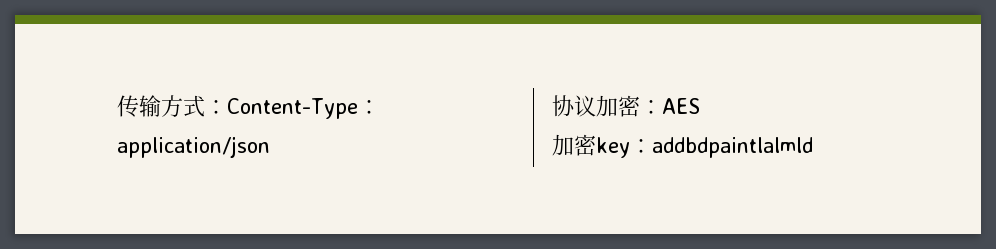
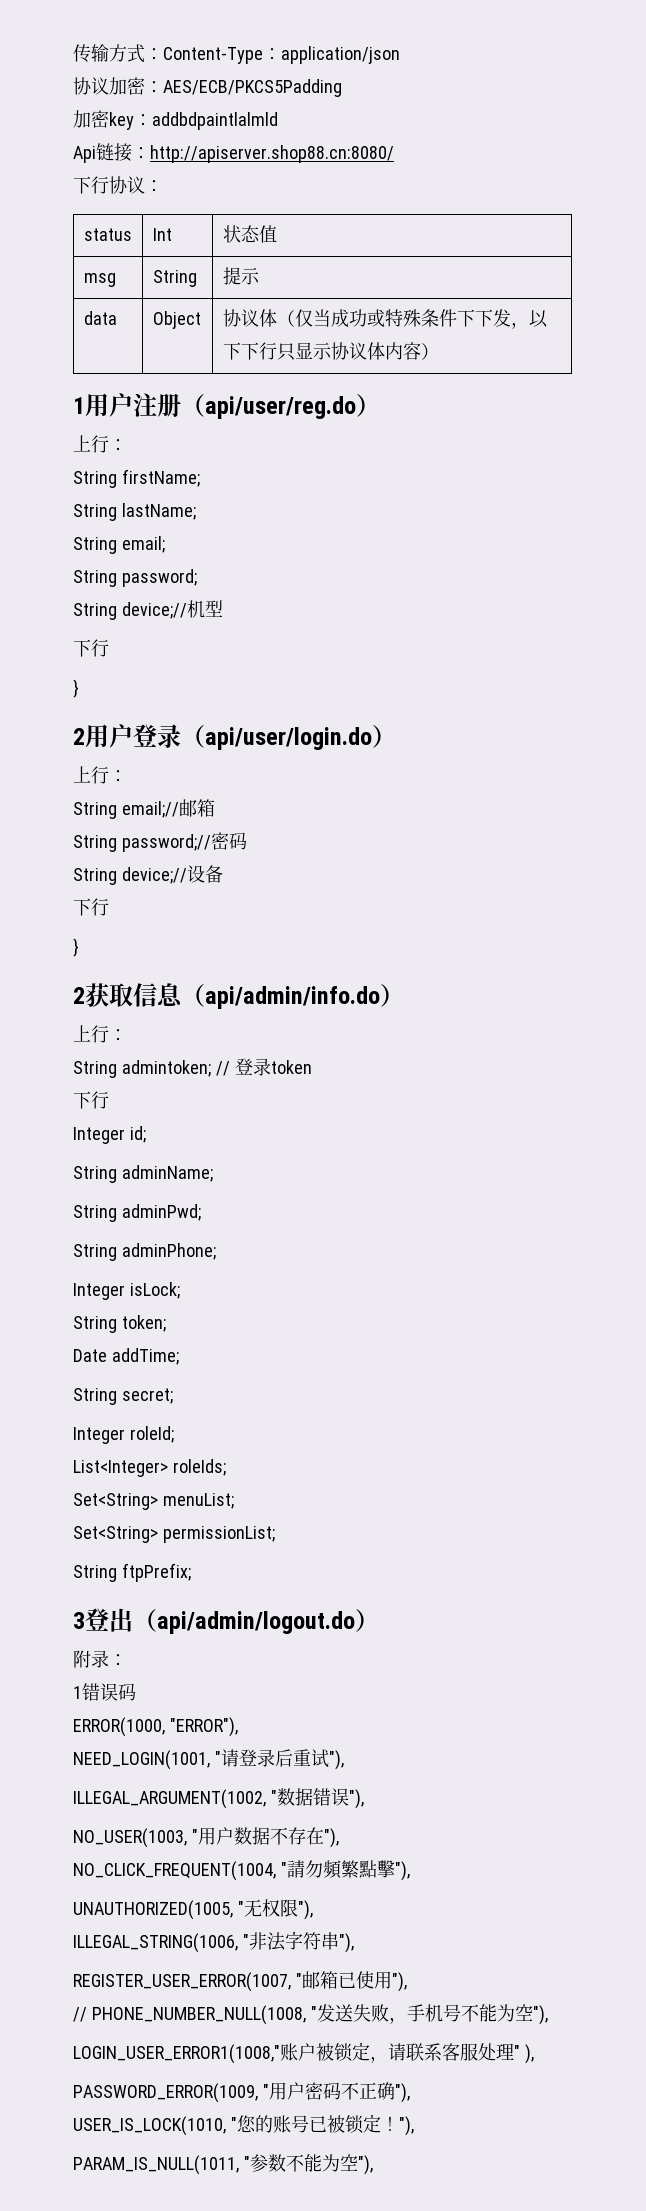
- 协议加密：AES
+ 协议加密：AES/ECB/PKCS5Padding
+ Api链接：http://apiserver.shop88.cn:8080/
+ 下行协议：
+ status | Int | 状态值
+ msg | String | 提示
+ data | Object | 协议体（仅当成功或特殊条件下下发，以下下行只显示协议体内容）
+ 1用户注册（api/user/reg.do）
+ 上行：
+ String firstName;
+ String lastName;
+ String email;
+ String password;
+ String device;//机型
+ 下行
+ }
+ 2用户登录（api/user/login.do）
+ 上行：
+ String email;//邮箱
+ String password;//密码
+ String device;//设备
+ 下行
+ }
+ 2获取信息（api/admin/info.do）
+ 上行：
+ String admintoken; // 登录token
+ 下行
+ Integer id;
+ String adminName;
+ String adminPwd;
+ String adminPhone;
+ Integer isLock;
+ String token;
+ Date addTime;
+ String secret;
+ Integer roleId;
+ List<Integer> roleIds;
+ Set<String> menuList;
+ Set<String> permissionList;
+ String ftpPrefix;
+ 3登出（api/admin/logout.do）
+ 附录：
+ 1错误码
+ ERROR(1000, "ERROR"),
+ NEED_LOGIN(1001, "请登录后重试"),
+ ILLEGAL_ARGUMENT(1002, "数据错误"),
+ NO_USER(1003, "用户数据不存在"),
+ NO_CLICK_FREQUENT(1004, "請勿頻繁點擊"),
+ UNAUTHORIZED(1005, "无权限"),
+ ILLEGAL_STRING(1006, "非法字符串"),
+ REGISTER_USER_ERROR(1007, "邮箱已使用"),
+ // PHONE_NUMBER_NULL(1008, "发送失败，手机号不能为空"),
+ LOGIN_USER_ERROR1(1008,"账户被锁定，请联系客服处理" ),
+ PASSWORD_ERROR(1009, "用户密码不正确"),
+ USER_IS_LOCK(1010, "您的账号已被锁定！"),
+ PARAM_IS_NULL(1011, "参数不能为空"),

